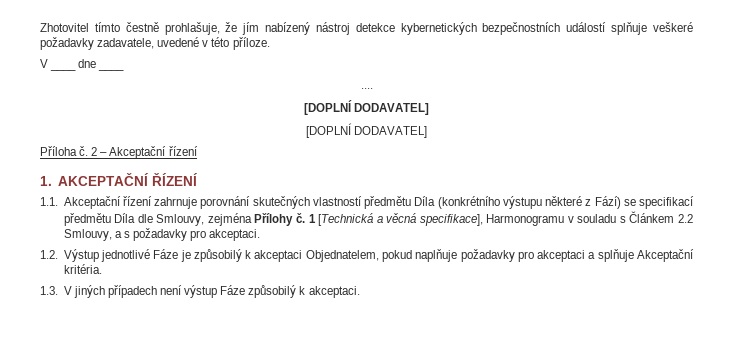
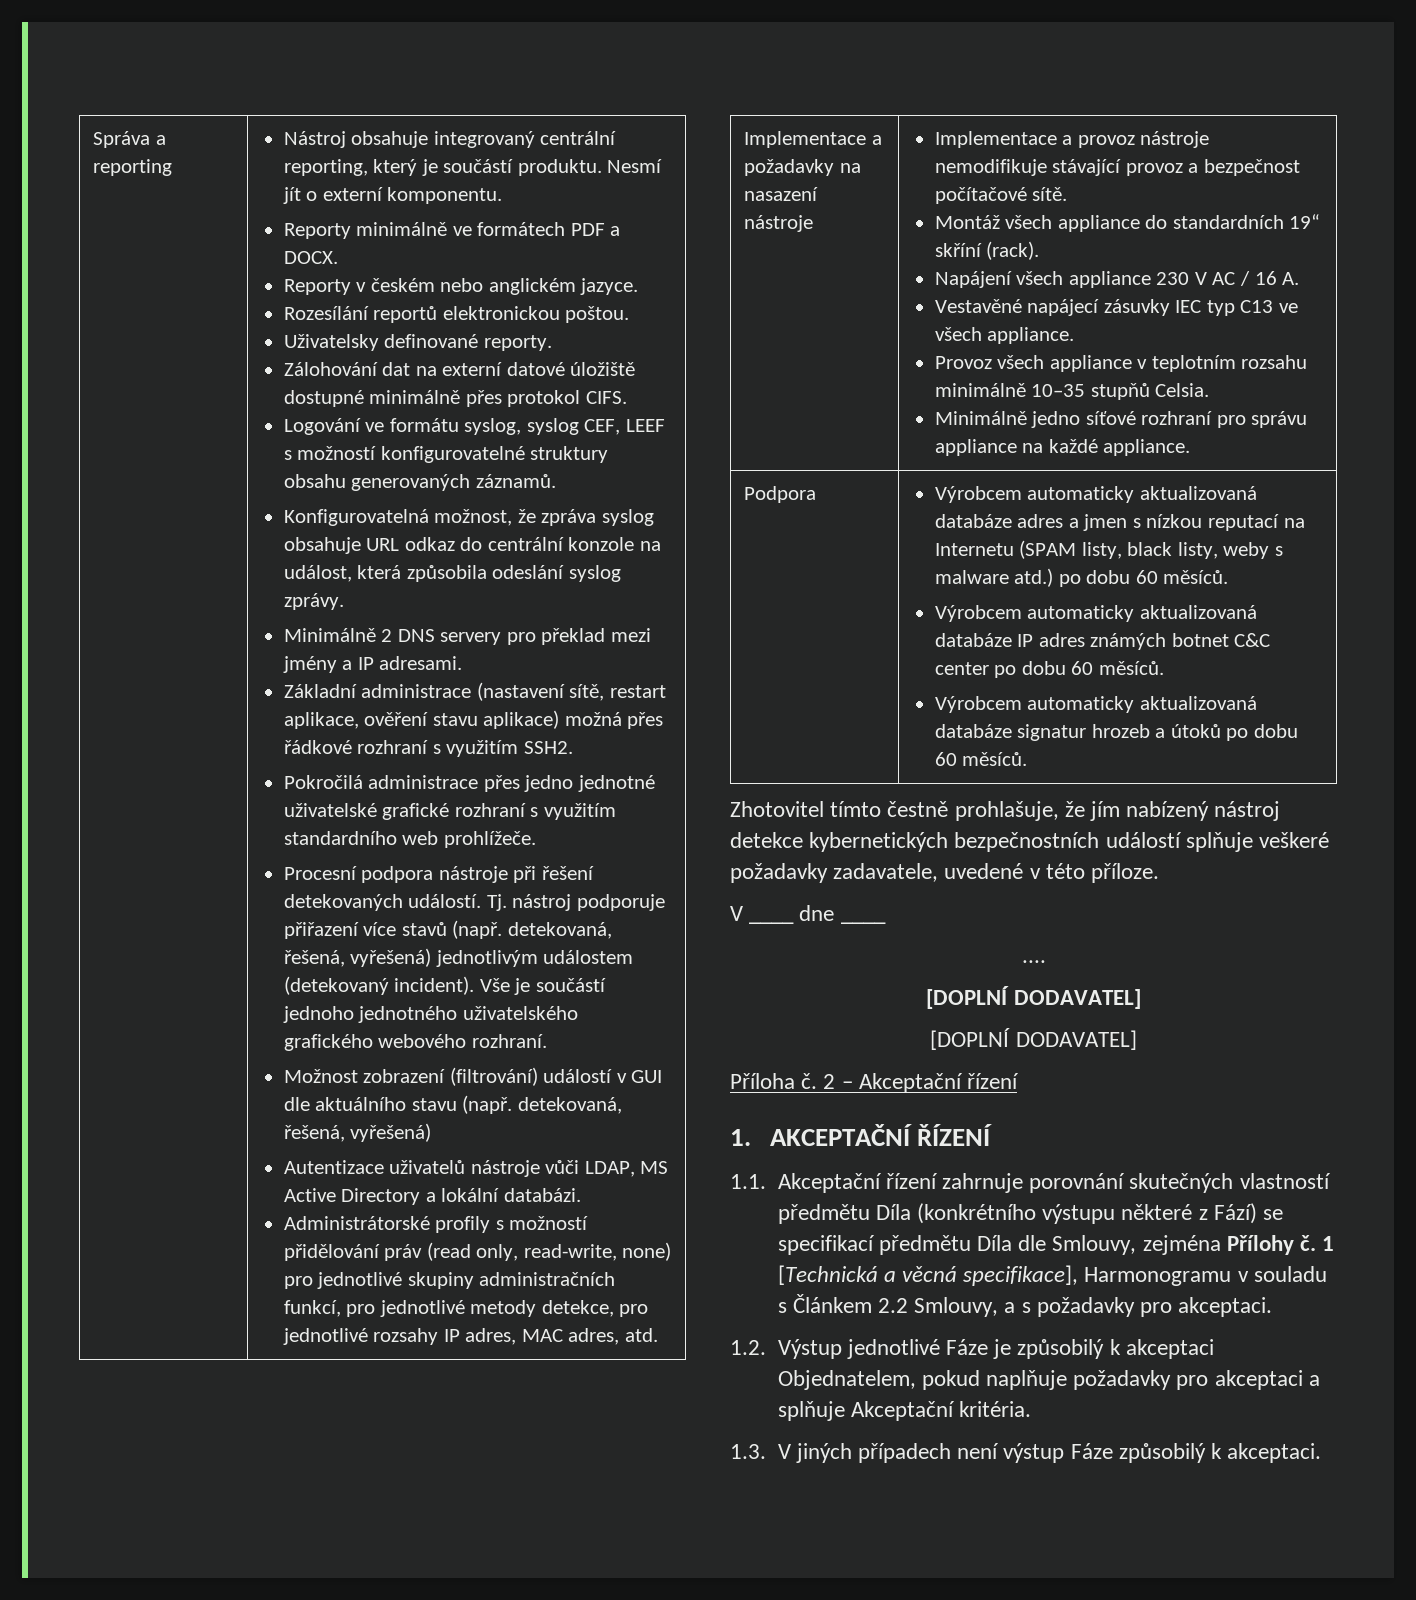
+ Správa a reporting | Nástroj obsahuje integrovaný centrální reporting, který je součástí produktu. Nesmí jít o externí komponentu.
+ Reporty minimálně ve formátech PDF a DOCX.
+ Reporty v českém nebo anglickém jazyce.
+ Rozesílání reportů elektronickou poštou.
+ Uživatelsky definované reporty.
+ Zálohování dat na externí datové úložiště dostupné minimálně přes protokol CIFS.
+ Logování ve formátu syslog, syslog CEF, LEEF s možností konfigurovatelné struktury obsahu generovaných záznamů.
+ Konfigurovatelná možnost, že zpráva syslog obsahuje URL odkaz do centrální konzole na událost, která způsobila odeslání syslog zprávy.
+ Minimálně 2 DNS servery pro překlad mezi jmény a IP adresami.
+ Základní administrace (nastavení sítě, restart aplikace, ověření stavu aplikace) možná přes řádkové rozhraní s využitím SSH2.
+ Pokročilá administrace přes jedno jednotné uživatelské grafické rozhraní s využitím standardního web prohlížeče.
+ Procesní podpora nástroje při řešení detekovaných událostí. Tj. nástroj podporuje přiřazení více stavů (např. detekovaná, řešená, vyřešená) jednotlivým událostem (detekovaný incident). Vše je součástí jednoho jednotného uživatelského grafického webového rozhraní.
+ Možnost zobrazení (filtrování) událostí v GUI dle aktuálního stavu (např. detekovaná, řešená, vyřešená)
+ Autentizace uživatelů nástroje vůči LDAP, MS Active Directory a lokální databázi.
+ Administrátorské profily s možností přidělování práv (read only, read-write, none) pro jednotlivé skupiny administračních funkcí, pro jednotlivé metody detekce, pro jednotlivé rozsahy IP adres, MAC adres, atd.
+ Implementace a požadavky na nasazení nástroje | Implementace a provoz nástroje nemodifikuje stávající provoz a bezpečnost počítačové sítě.
+ Montáž všech appliance do standardních 19“ skříní (rack).
+ Napájení všech appliance 230 V AC / 16 A.
+ Vestavěné napájecí zásuvky IEC typ C13 ve všech appliance.
+ Provoz všech appliance v teplotním rozsahu minimálně 10–35 stupňů Celsia.
+ Minimálně jedno síťové rozhraní pro správu appliance na každé appliance.
+ Podpora | Výrobcem automaticky aktualizovaná databáze adres a jmen s nízkou reputací na Internetu (SPAM listy, black listy, weby s malware atd.) po dobu 60 měsíců.
+ Výrobcem automaticky aktualizovaná databáze IP adres známých botnet C&C center po dobu 60 měsíců.
+ Výrobcem automaticky aktualizovaná databáze signatur hrozeb a útoků po dobu 60 měsíců.

